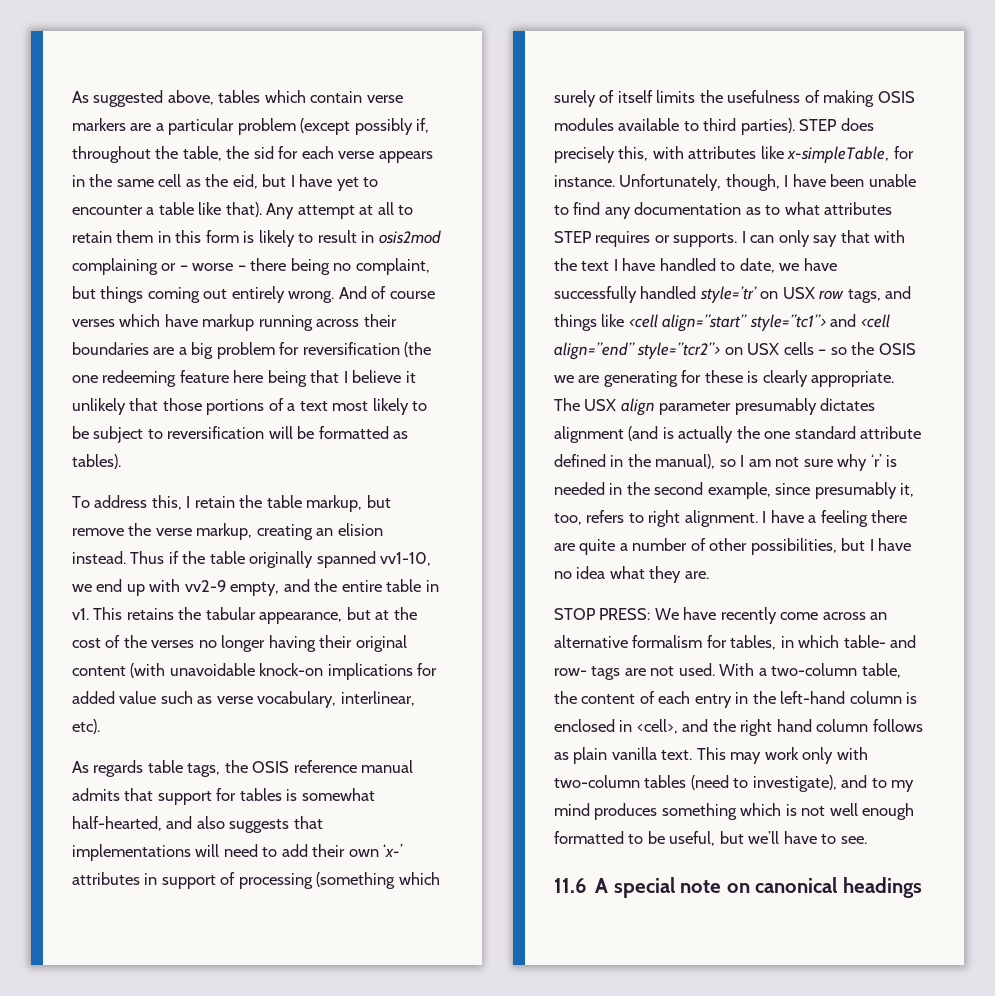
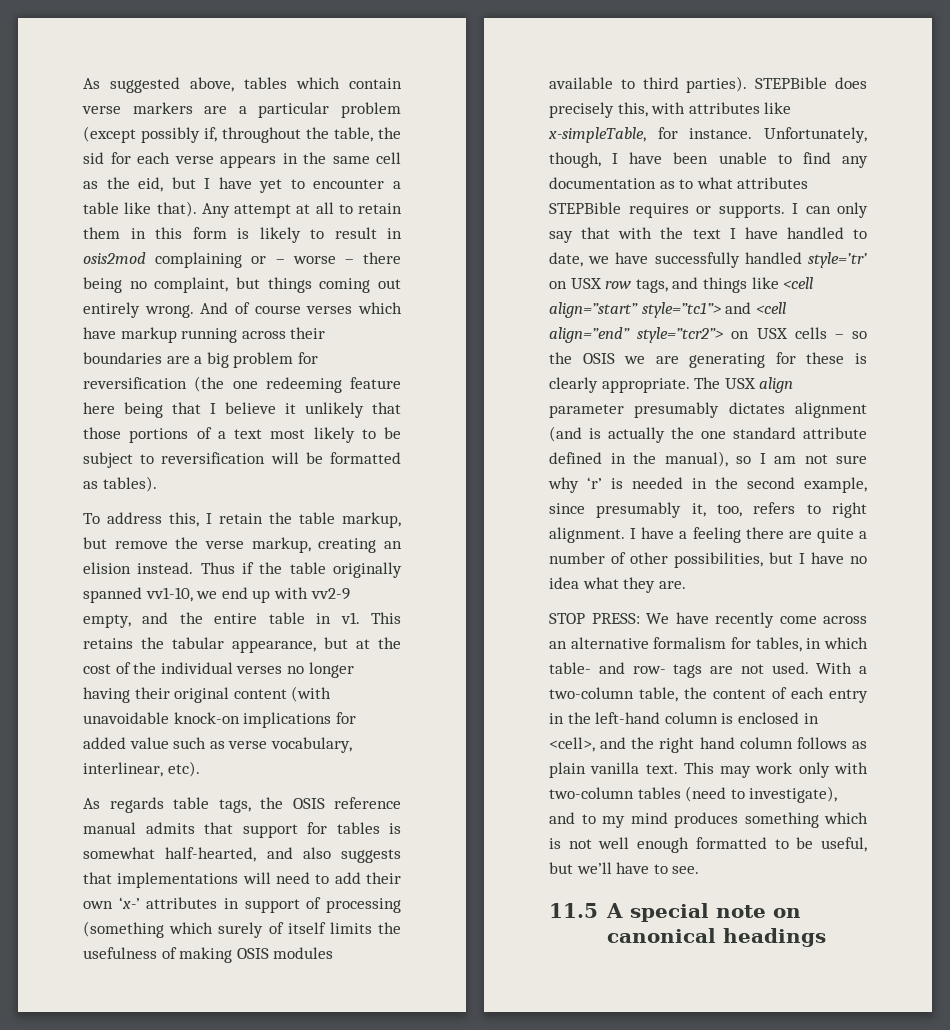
- This retains the tabular appearance, but at the cost of the verses no longer having their original content (with unavoidable knock-on implications for added value such as verse vocabulary, interlinear, etc).
+ This retains the tabular appearance, but at the cost of the individual verses no longer having their original content (with unavoidable knock-on implications for added value such as verse vocabulary, interlinear, etc).
- STEP does precisely this, with attributes like x-simpleTable, for instance.
+ STEPBible does precisely this, with attributes like x-simpleTable, for instance.
- Unfortunately, though, I have been unable to find any documentation as to what attributes STEP requires or supports.
+ Unfortunately, though, I have been unable to find any documentation as to what attributes STEPBible requires or supports.
- 11.6 A special note on canonical headings
+ 11.5 A special note on canonical headings

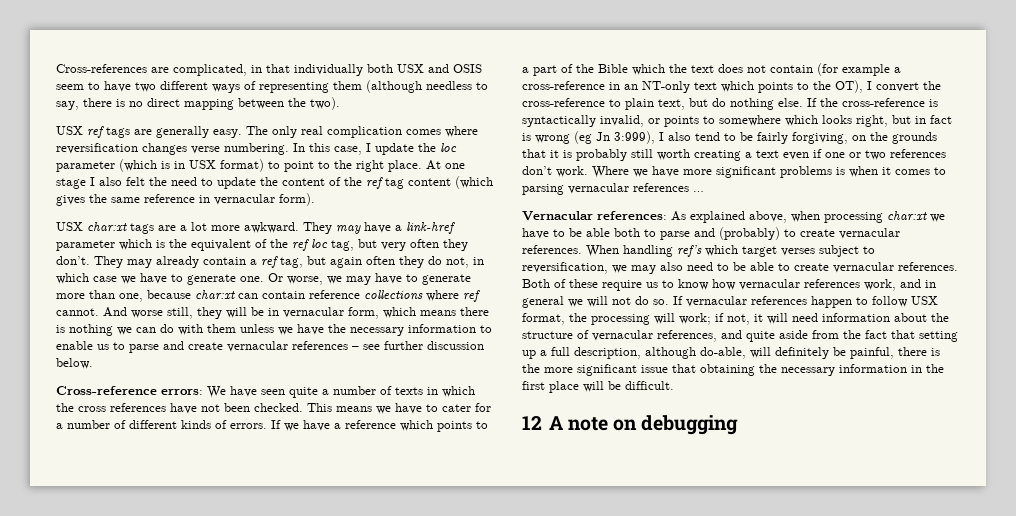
- As suggested above, tables which contain verse markers are a particular problem (except possibly if, throughout the table, the sid for each verse appears in the same cell as the eid, but I have yet to encounter a table like that). Any attempt at all to retain them in this form is likely to result in osis2mod complaining or – worse – there being no complaint, but things coming out entirely wrong. And of course verses which have markup running across their boundaries are a big problem for reversification (the one redeeming feature here being that I believe it unlikely that those portions of a text most likely to be subject to reversification will be formatted as tables).
- To address this, I retain the table markup, but remove the verse markup, creating an elision instead. Thus if the table originally spanned vv1-10, we end up with vv2-9 empty, and the entire table in v1. This retains the tabular appearance, but at the cost of the individual verses no longer having their original content (with unavoidable knock-on implications for added value such as verse vocabulary, interlinear, etc).
- As regards table tags, the OSIS reference manual admits that support for tables is somewhat half-hearted, and also suggests that implementations will need to add their own ‘x-’ attributes in support of processing (something which surely of itself limits the usefulness of making OSIS modules available to third parties). STEPBible does precisely this, with attributes like x-simpleTable, for instance. Unfortunately, though, I have been unable to find any documentation as to what attributes STEPBible requires or supports. I can only say that with the text I have handled to date, we have successfully handled style=’tr’ on USX row tags, and things like <cell align=”start” style=”tc1”> and <cell align=”end” style=”tcr2”> on USX cells – so the OSIS we are generating for these is clearly appropriate. The USX align parameter presumably dictates alignment (and is actually the one standard attribute defined in the manual), so I am not sure why ‘r’ is needed in the second example, since presumably it, too, refers to right alignment. I have a feeling there are quite a number of other possibilities, but I have no idea what they are.
- STOP PRESS: We have recently come across an alternative formalism for tables, in which table- and row- tags are not used. With a two-column table, the content of each entry in the left-hand column is enclosed in <cell>, and the right hand column follows as plain vanilla text. This may work only with two-column tables (need to investigate), and to my mind produces something which is not well enough formatted to be useful, but we’ll have to see.
- 11.5 A special note on canonical headings
+ Cross-references are complicated, in that individually both USX and OSIS seem to have two different ways of representing them (although needless to say, there is no direct mapping between the two).
+ USX ref tags are generally easy. The only real complication comes where reversification changes verse numbering. In this case, I update the loc parameter (which is in USX format) to point to the right place. At one stage I also felt the need to update the content of the ref tag content (which gives the same reference in vernacular form).
+ USX char:xt tags are a lot more awkward. They may have a link-href parameter which is the equivalent of the ref loc tag, but very often they don’t. They may already contain a ref tag, but again often they do not, in which case we have to generate one. Or worse, we may have to generate more than one, because char:xt can contain reference collections where ref cannot. And worse still, they will be in vernacular form, which means there is nothing we can do with them unless we have the necessary information to enable us to parse and create vernacular references – see further discussion below.
+ Cross-reference errors: We have seen quite a number of texts in which the cross references have not been checked. This means we have to cater for a number of different kinds of errors. If we have a reference which points to a part of the Bible which the text does not contain (for example a cross-reference in an NT-only text which points to the OT), I convert the cross-reference to plain text, but do nothing else. If the cross-reference is syntactically invalid, or points to somewhere which looks right, but in fact is wrong (eg Jn 3:999), I also tend to be fairly forgiving, on the grounds that it is probably still worth creating a text even if one or two references don’t work. Where we have more significant problems is when it comes to parsing vernacular references …
+ Vernacular references: As explained above, when processing char:xt we have to be able both to parse and (probably) to create vernacular references. When handling ref’s which target verses subject to reversification, we may also need to be able to create vernacular references. Both of these require us to know how vernacular references work, and in general we will not do so. If vernacular references happen to follow USX format, the processing will work; if not, it will need information about the structure of vernacular references, and quite aside from the fact that setting up a full description, although do-able, will definitely be painful, there is the more significant issue that obtaining the necessary information in the first place will be difficult.
+ 12 A note on debugging

